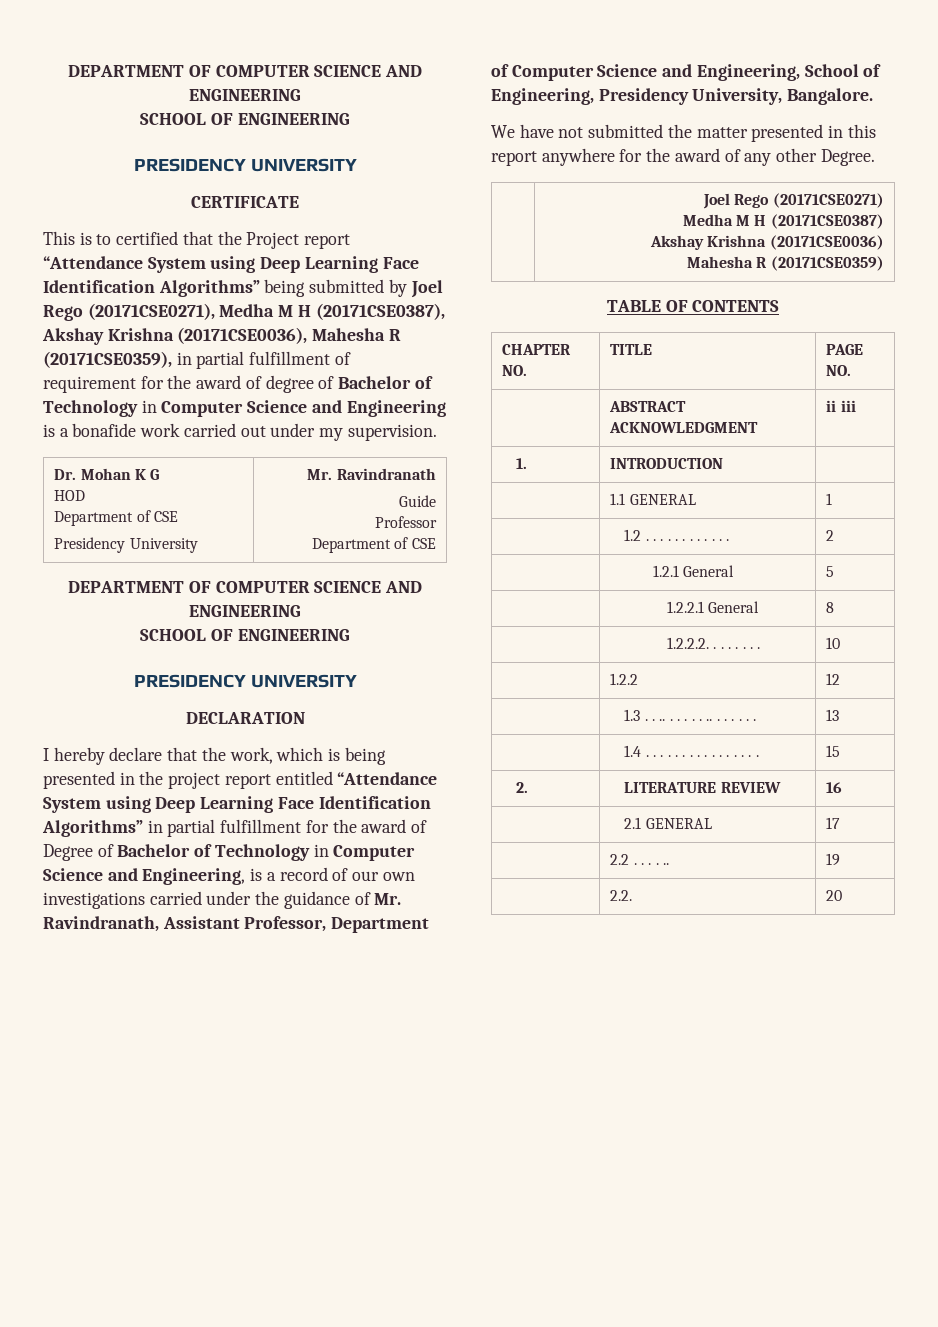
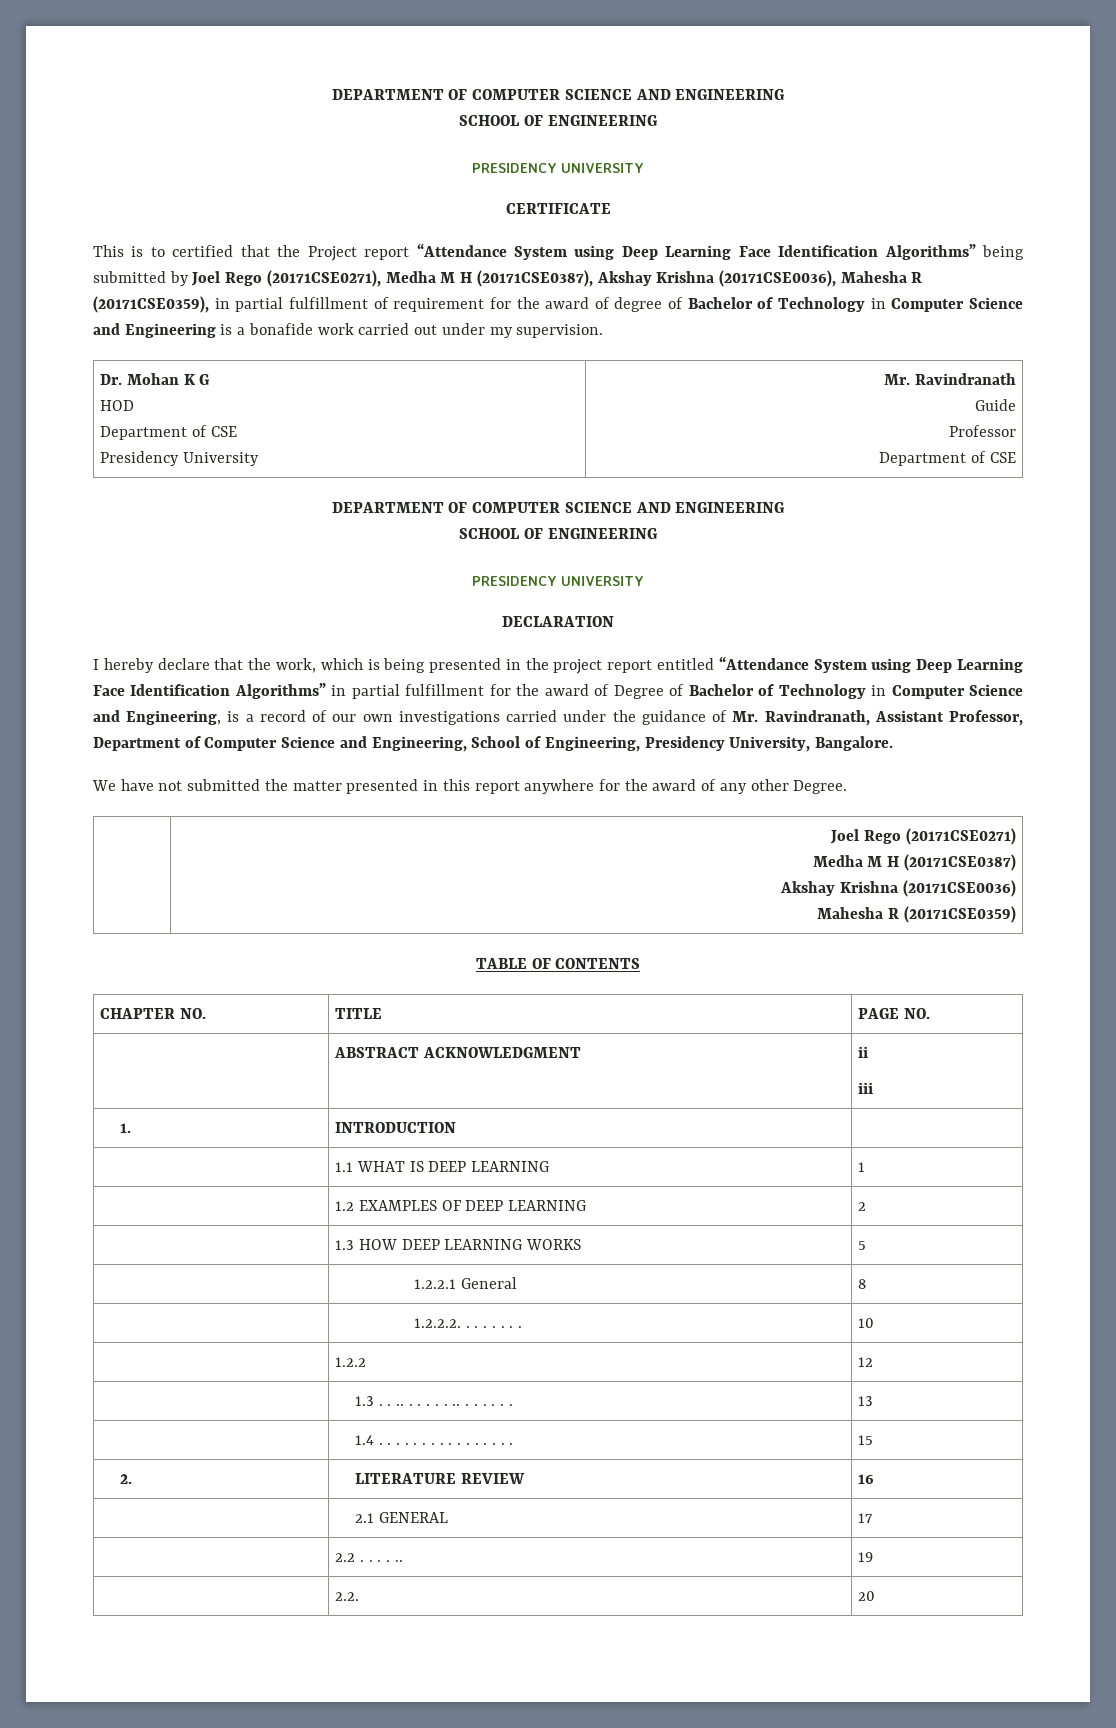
- | ABSTRACT ACKNOWLEDGMENT | ii iii
+ | ABSTRACT ACKNOWLEDGMENT | ii
+ iii
- | 1.1 GENERAL | 1
- | 1.2 . . . . . . . . . . . . | 2
- | 1.2.1 General | 5
+ | 1.1 WHAT IS DEEP LEARNING | 1
+ | 1.2 EXAMPLES OF DEEP LEARNING | 2
+ | 1.3 HOW DEEP LEARNING WORKS | 5

